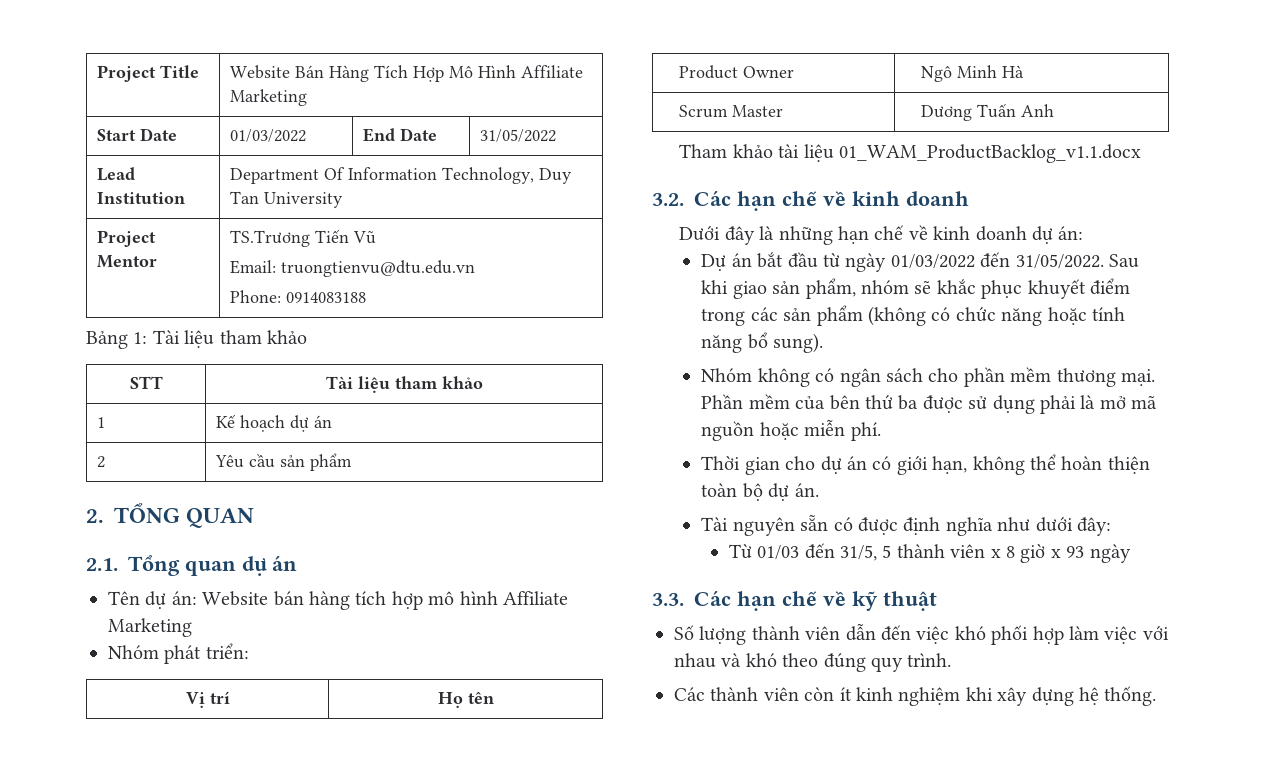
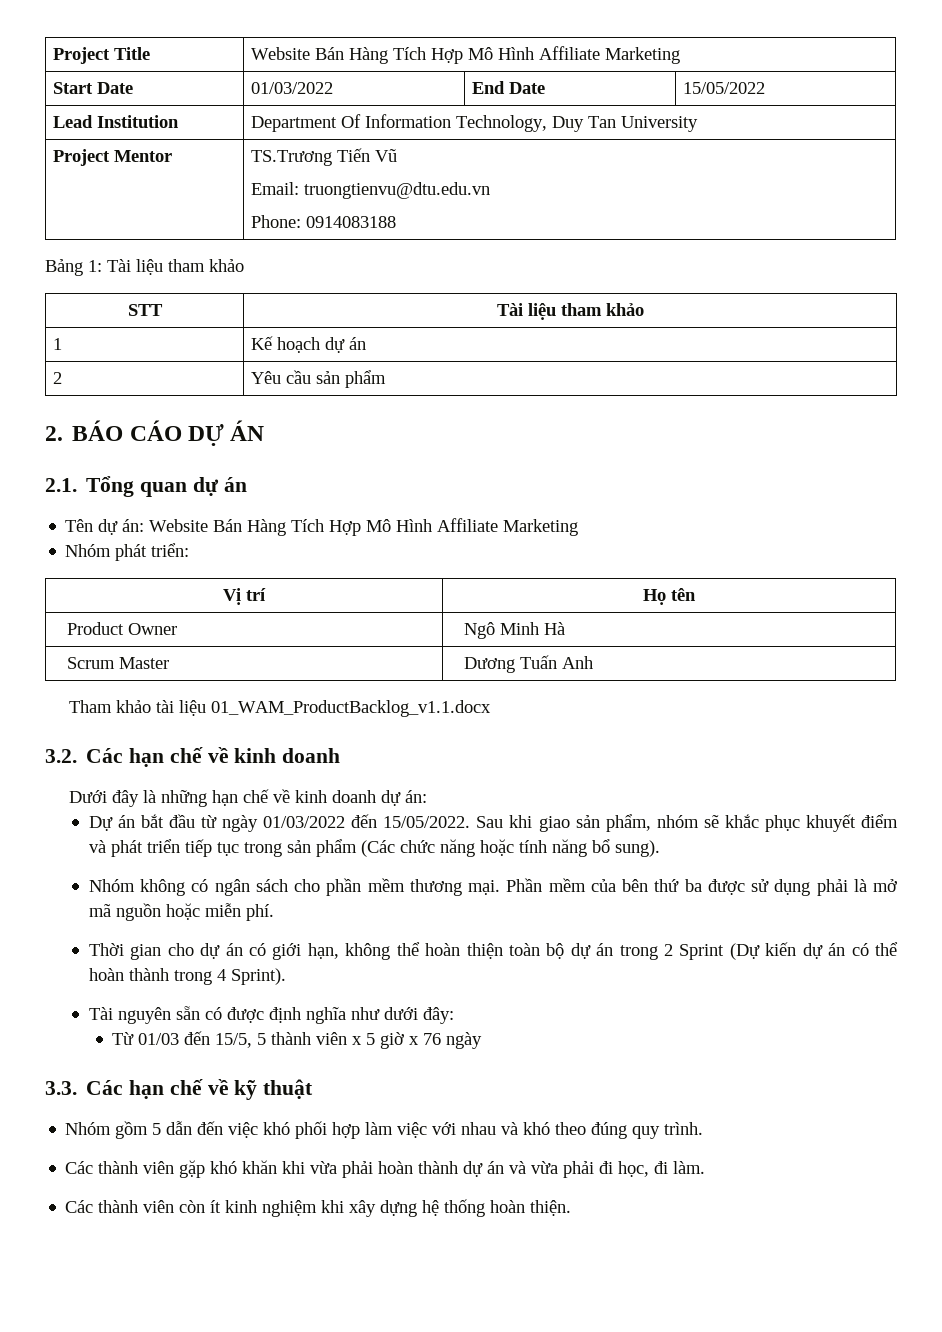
- Start Date | 01/03/2022 | End Date | 31/05/2022
+ Start Date | 01/03/2022 | End Date | 15/05/2022
- 2. TỔNG QUAN
+ 2. BÁO CÁO DỰ ÁN
- Tên dự án: Website bán hàng tích hợp mô hình Affiliate Marketing
+ Tên dự án: Website Bán Hàng Tích Hợp Mô Hình Affiliate Marketing
- Dự án bắt đầu từ ngày 01/03/2022 đến 31/05/2022.
+ Dự án bắt đầu từ ngày 01/03/2022 đến 15/05/2022.
- Sau khi giao sản phẩm, nhóm sẽ khắc phục khuyết điểm trong các sản phẩm (không có chức năng hoặc tính năng bổ sung).
+ Sau khi giao sản phẩm, nhóm sẽ khắc phục khuyết điểm và phát triển tiếp tục trong sản phẩm (Các chức năng hoặc tính năng bổ sung).
- Thời gian cho dự án có giới hạn, không thể hoàn thiện toàn bộ dự án.
+ Thời gian cho dự án có giới hạn, không thể hoàn thiện toàn bộ dự án trong 2 Sprint (Dự kiến dự án có thể hoàn thành trong 4 Sprint).
- Từ 01/03 đến 31/5, 5 thành viên x 8 giờ x 93 ngày
+ Từ 01/03 đến 15/5, 5 thành viên x 5 giờ x 76 ngày
- Số lượng thành viên dẫn đến việc khó phối hợp làm việc với nhau và khó theo đúng quy trình.
+ Nhóm gồm 5 dẫn đến việc khó phối hợp làm việc với nhau và khó theo đúng quy trình.
+ Các thành viên gặp khó khăn khi vừa phải hoàn thành dự án và vừa phải đi học, đi làm.
- Các thành viên còn ít kinh nghiệm khi xây dựng hệ thống.
+ Các thành viên còn ít kinh nghiệm khi xây dựng hệ thống hoàn thiện.

